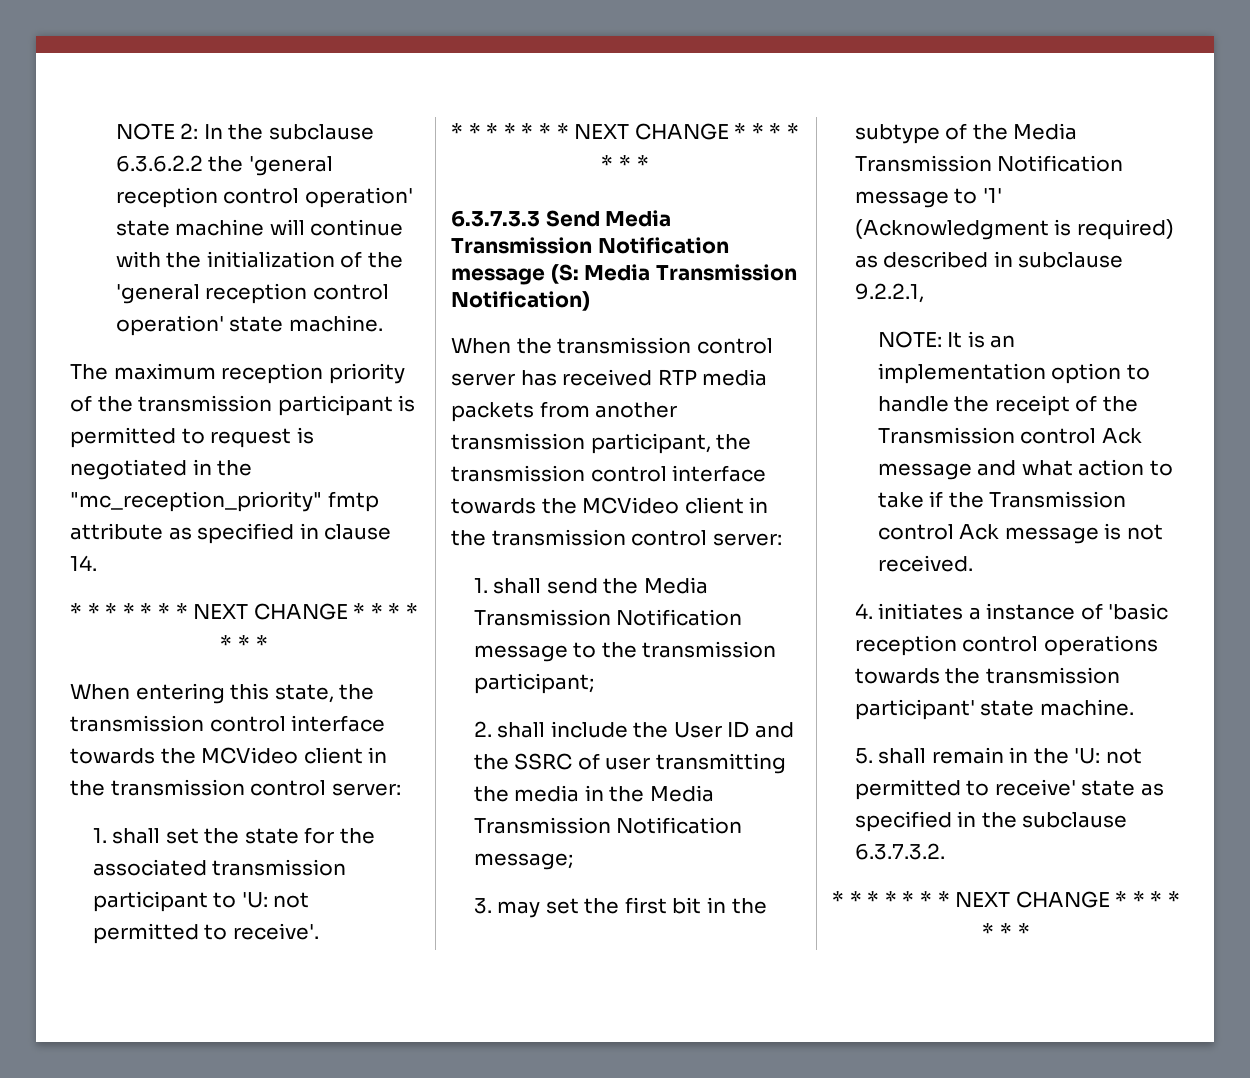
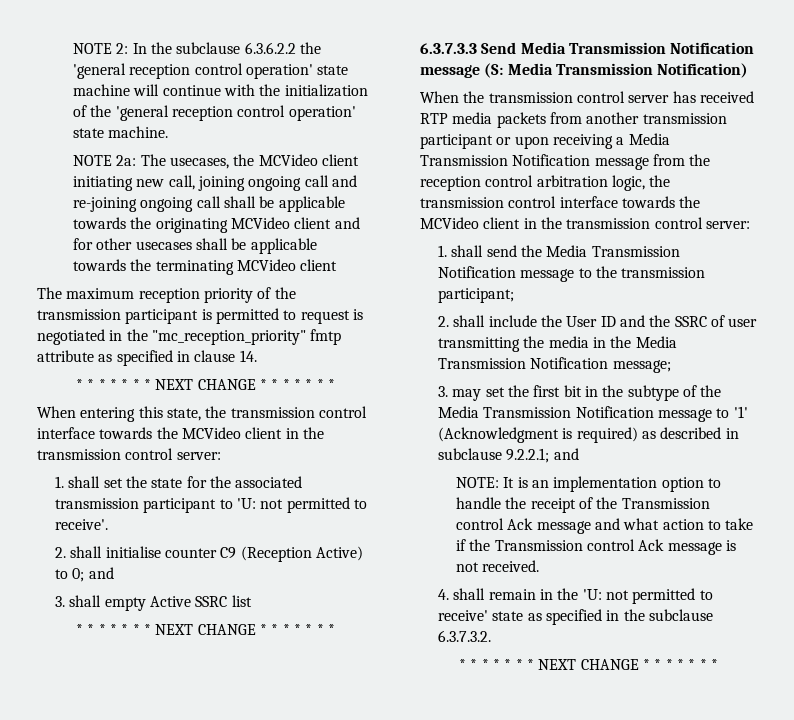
+ NOTE 2a: The usecases, the MCVideo client initiating new call, joining ongoing call and re-joining ongoing call shall be applicable towards the originating MCVideo client and for other usecases shall be applicable towards the terminating MCVideo client
+ 2. shall initialise counter C9 (Reception Active) to 0; and
+ 3. shall empty Active SSRC list
- When the transmission control server has received RTP media packets from another transmission participant, the transmission control interface towards the MCVideo client in the transmission control server:
+ When the transmission control server has received RTP media packets from another transmission participant or upon receiving a Media Transmission Notification message from the reception control arbitration logic, the transmission control interface towards the MCVideo client in the transmission control server:
- 3. may set the first bit in the subtype of the Media Transmission Notification message to '1' (Acknowledgment is required) as described in subclause 9.2.2.1,
+ 3. may set the first bit in the subtype of the Media Transmission Notification message to '1' (Acknowledgment is required) as described in subclause 9.2.2.1; and
- 4. initiates a instance of 'basic reception control operations towards the transmission participant' state machine.
- 5. shall remain in the 'U: not permitted to receive' state as specified in the subclause 6.3.7.3.2.
+ 4. shall remain in the 'U: not permitted to receive' state as specified in the subclause 6.3.7.3.2.

